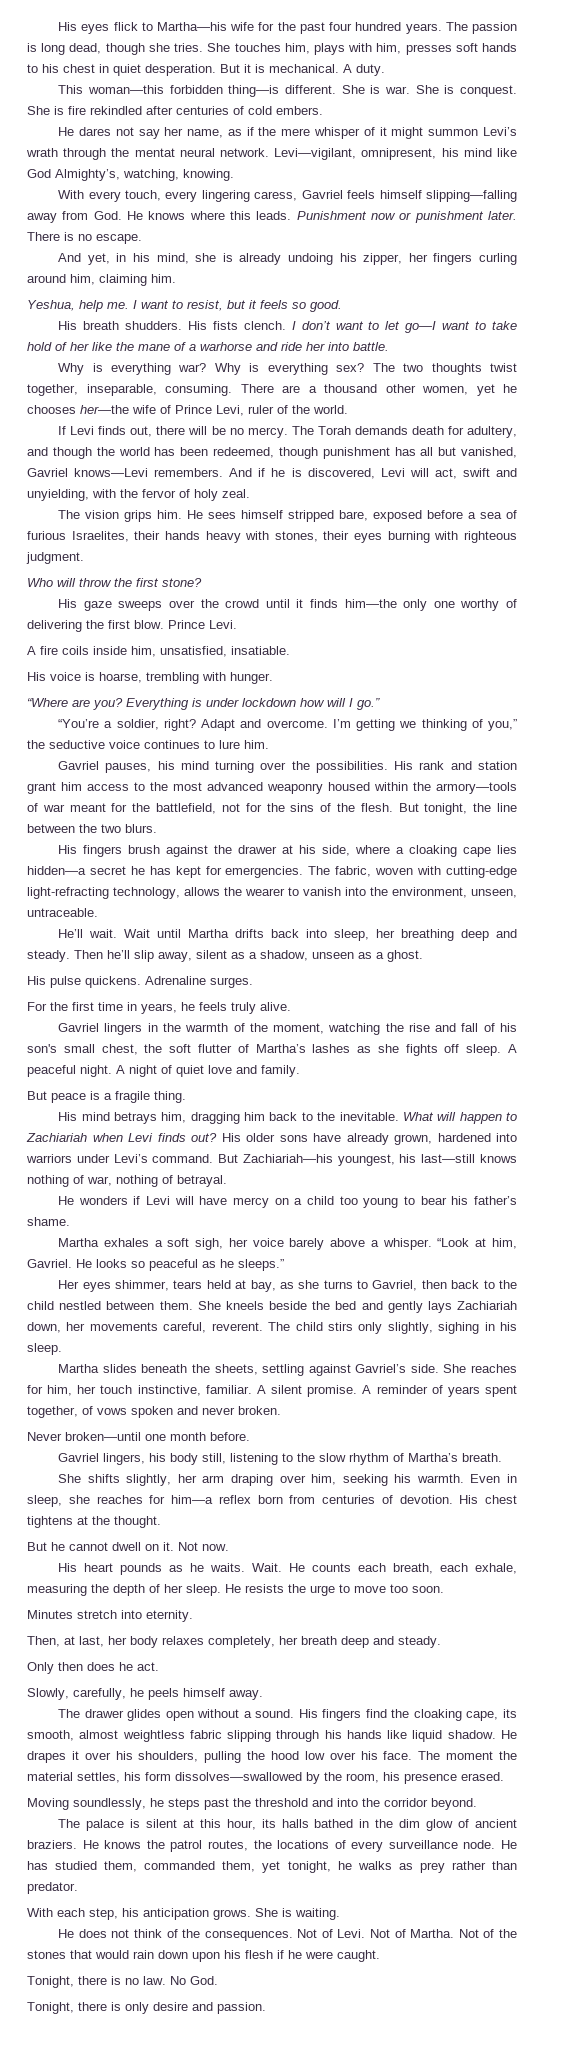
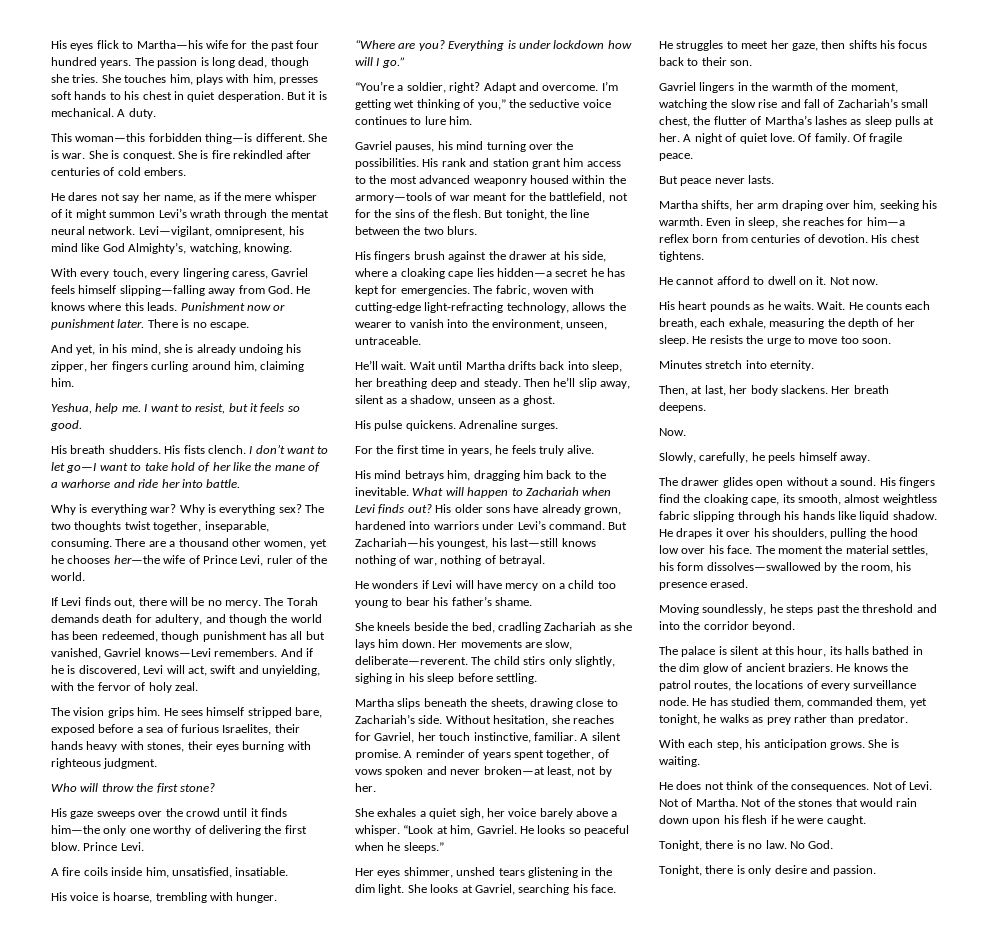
- I’m getting we thinking of you,” the seductive voice continues to lure him.
+ I’m getting wet thinking of you,” the seductive voice continues to lure him.
- Gavriel lingers in the warmth of the moment, watching the rise and fall of his son's small chest, the soft flutter of Martha’s lashes as she fights off sleep. A peaceful night. A night of quiet love and family.
- But peace is a fragile thing.
- What will happen to Zachiariah when Levi finds out?
+ What will happen to Zachariah when Levi finds out?
- But Zachiariah—his youngest, his last—still knows nothing of war, nothing of betrayal.
+ But Zachariah—his youngest, his last—still knows nothing of war, nothing of betrayal.
- Martha exhales a soft sigh, her voice barely above a whisper. “Look at him, Gavriel. He looks so peaceful as he sleeps.”
- Her eyes shimmer, tears held at bay, as she turns to Gavriel, then back to the child nestled between them. She kneels beside the bed and gently lays Zachiariah down, her movements careful, reverent.
+ She kneels beside the bed, cradling Zachariah as she lays him down. Her movements are slow, deliberate—reverent.
- The child stirs only slightly, sighing in his sleep.
- Martha slides beneath the sheets, settling against Gavriel’s side. She reaches for him, her touch instinctive, familiar.
+ The child stirs only slightly, sighing in his sleep before settling.
+ Martha slips beneath the sheets, drawing close to Zachariah’s side. Without hesitation, she reaches for Gavriel, her touch instinctive, familiar.
- A reminder of years spent together, of vows spoken and never broken.
- Never broken—until one month before.
- Gavriel lingers, his body still, listening to the slow rhythm of Martha’s breath.
- She shifts slightly, her arm draping over him, seeking his warmth.
+ A reminder of years spent together, of vows spoken and never broken—at least, not by her.
+ She exhales a quiet sigh, her voice barely above a whisper. “Look at him, Gavriel. He looks so peaceful when he sleeps.”
+ Her eyes shimmer, unshed tears glistening in the dim light. She looks at Gavriel, searching his face. He struggles to meet her gaze, then shifts his focus back to their son.
+ Gavriel lingers in the warmth of the moment, watching the slow rise and fall of Zachariah’s small chest, the flutter of Martha’s lashes as sleep pulls at her. A night of quiet love. Of family. Of fragile peace.
+ But peace never lasts.
+ Martha shifts, her arm draping over him, seeking his warmth.
- His chest tightens at the thought.
- But he cannot dwell on it.
+ His chest tightens.
+ He cannot afford to dwell on it.
- Then, at last, her body relaxes completely, her breath deep and steady.
- Only then does he act.
+ Then, at last, her body slackens. Her breath deepens.
+ Now.

